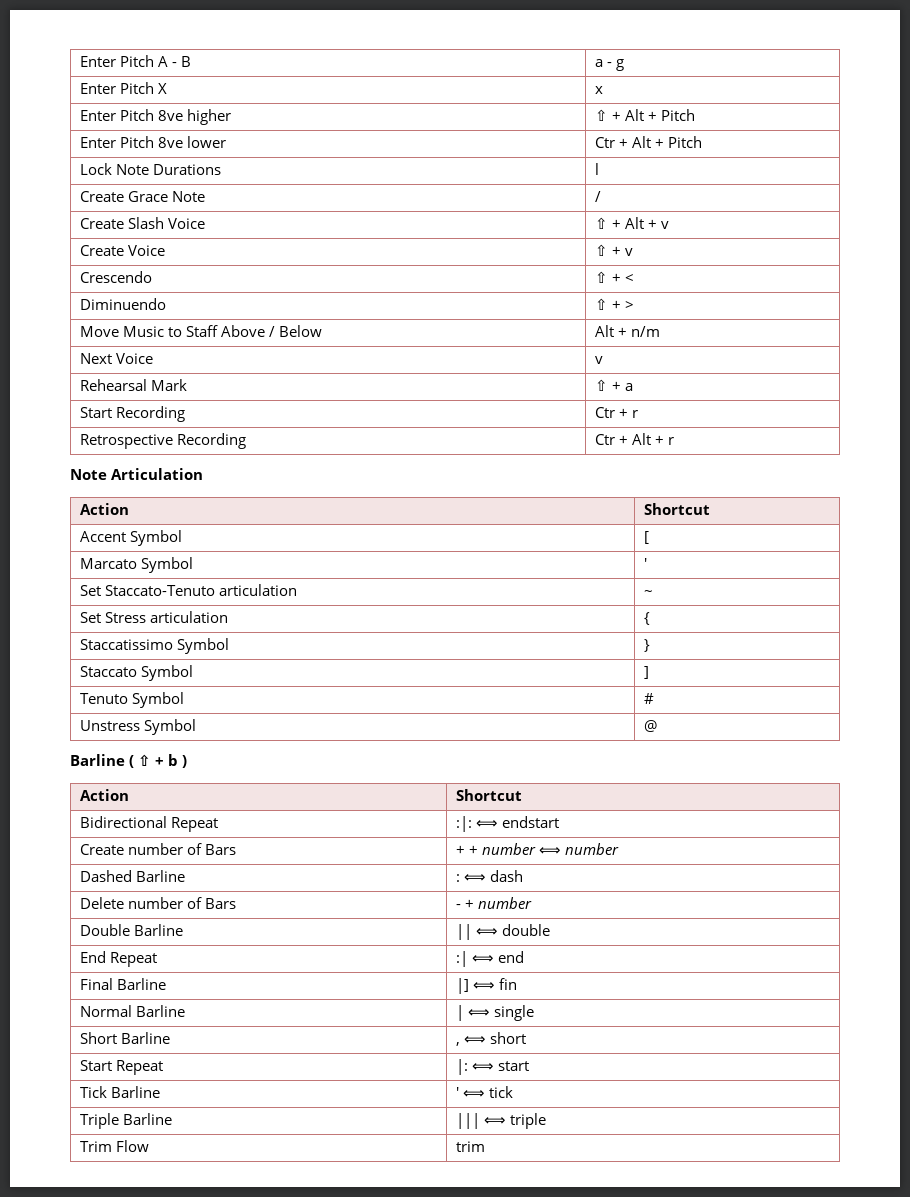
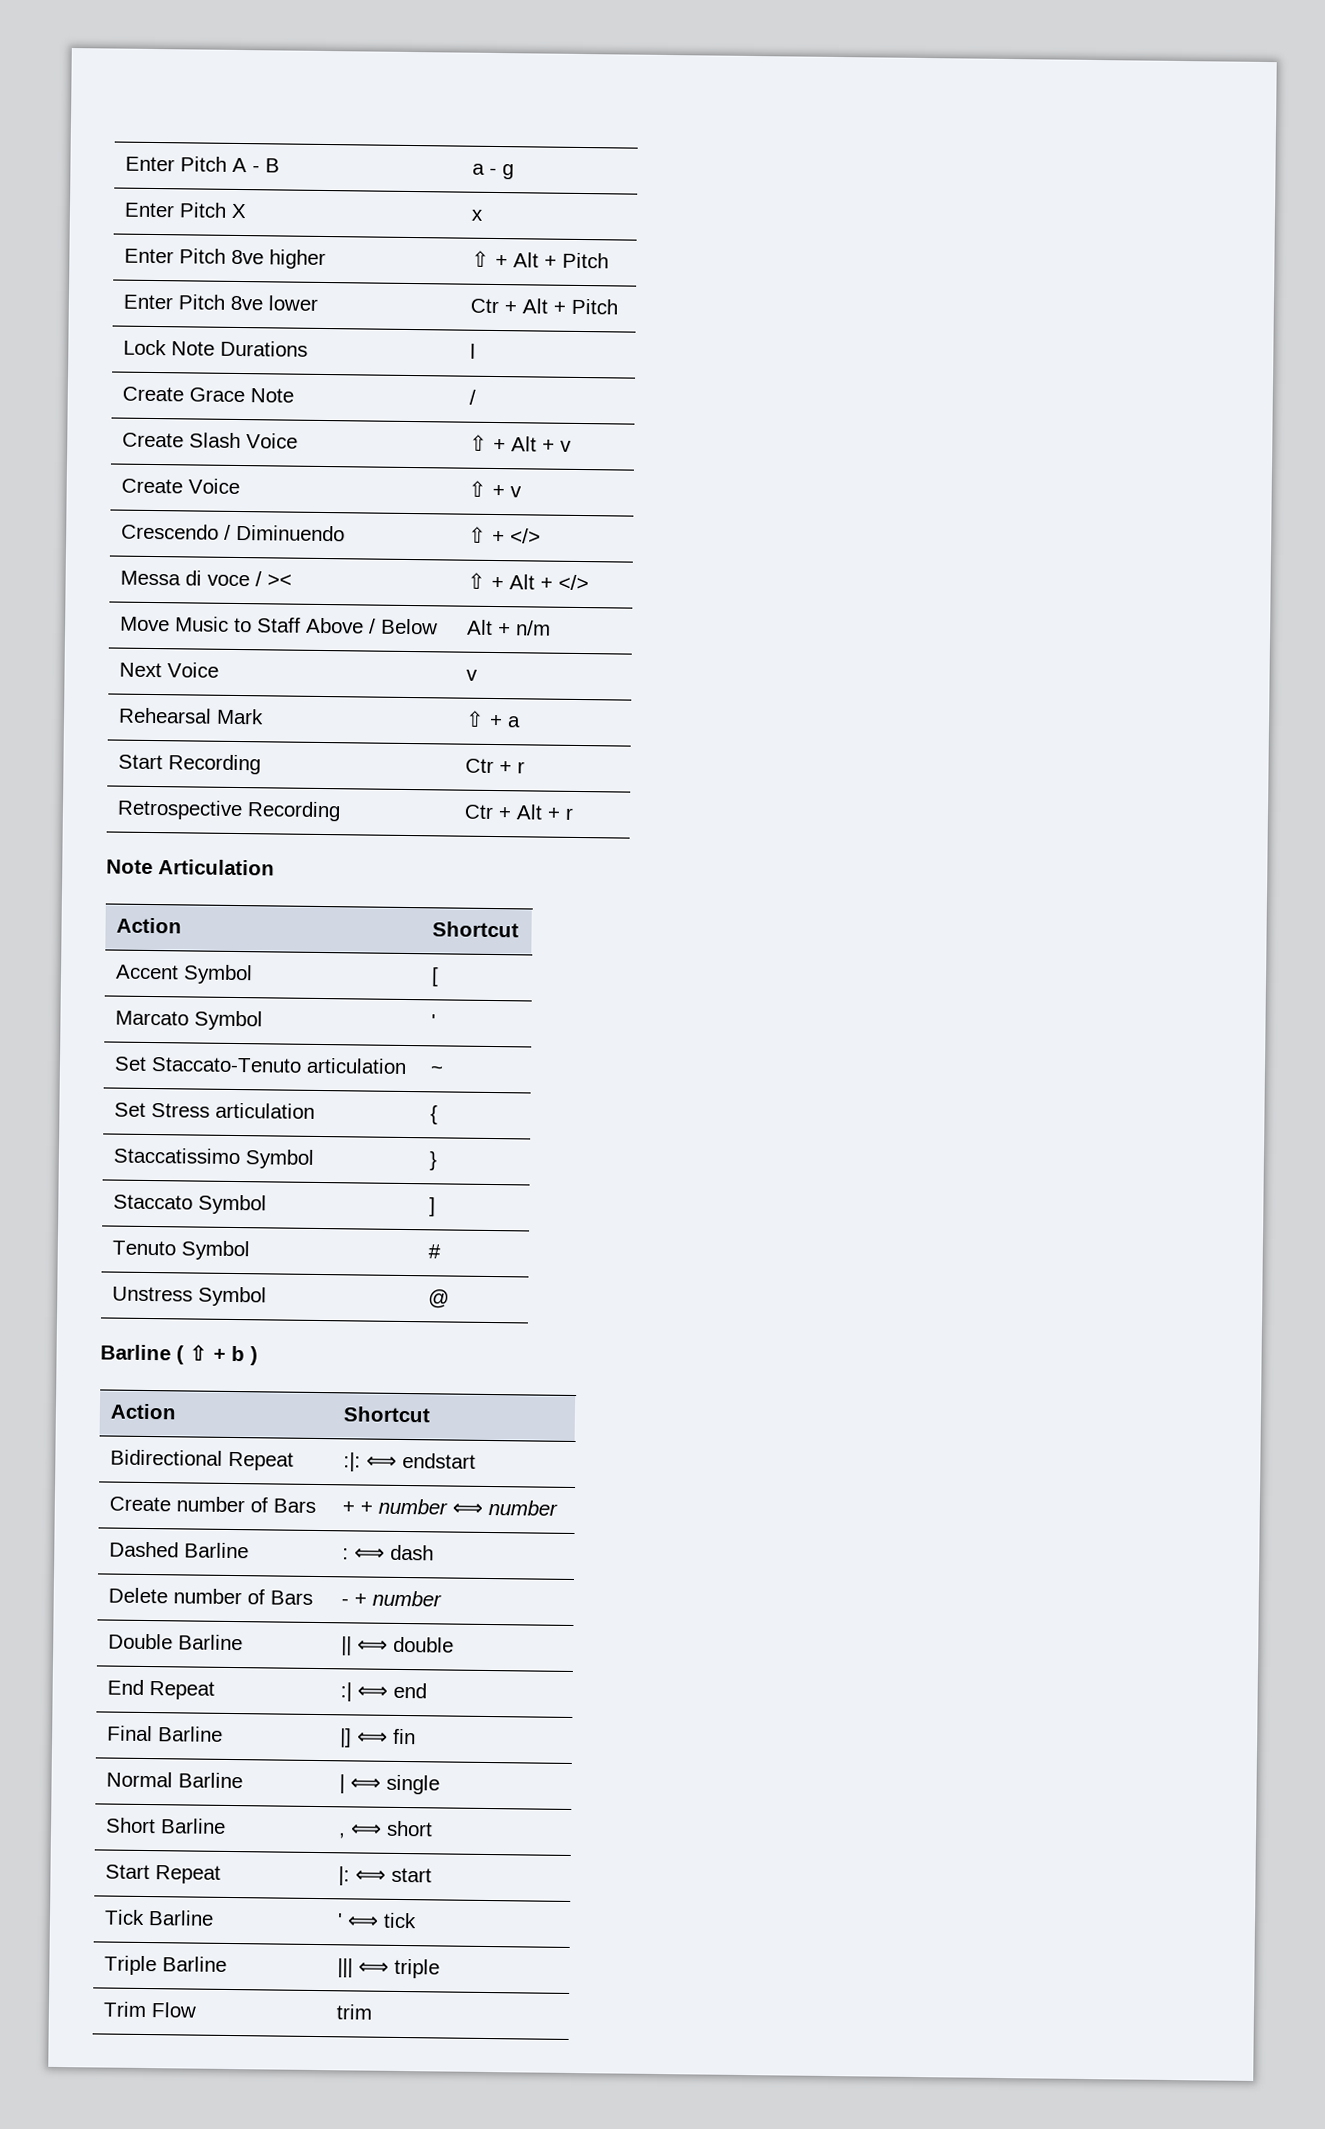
- Crescendo | ⇧ + <
- Diminuendo | ⇧ + >
+ Crescendo / Diminuendo | ⇧ + </>
+ Messa di voce / >< | ⇧ + Alt + </>

